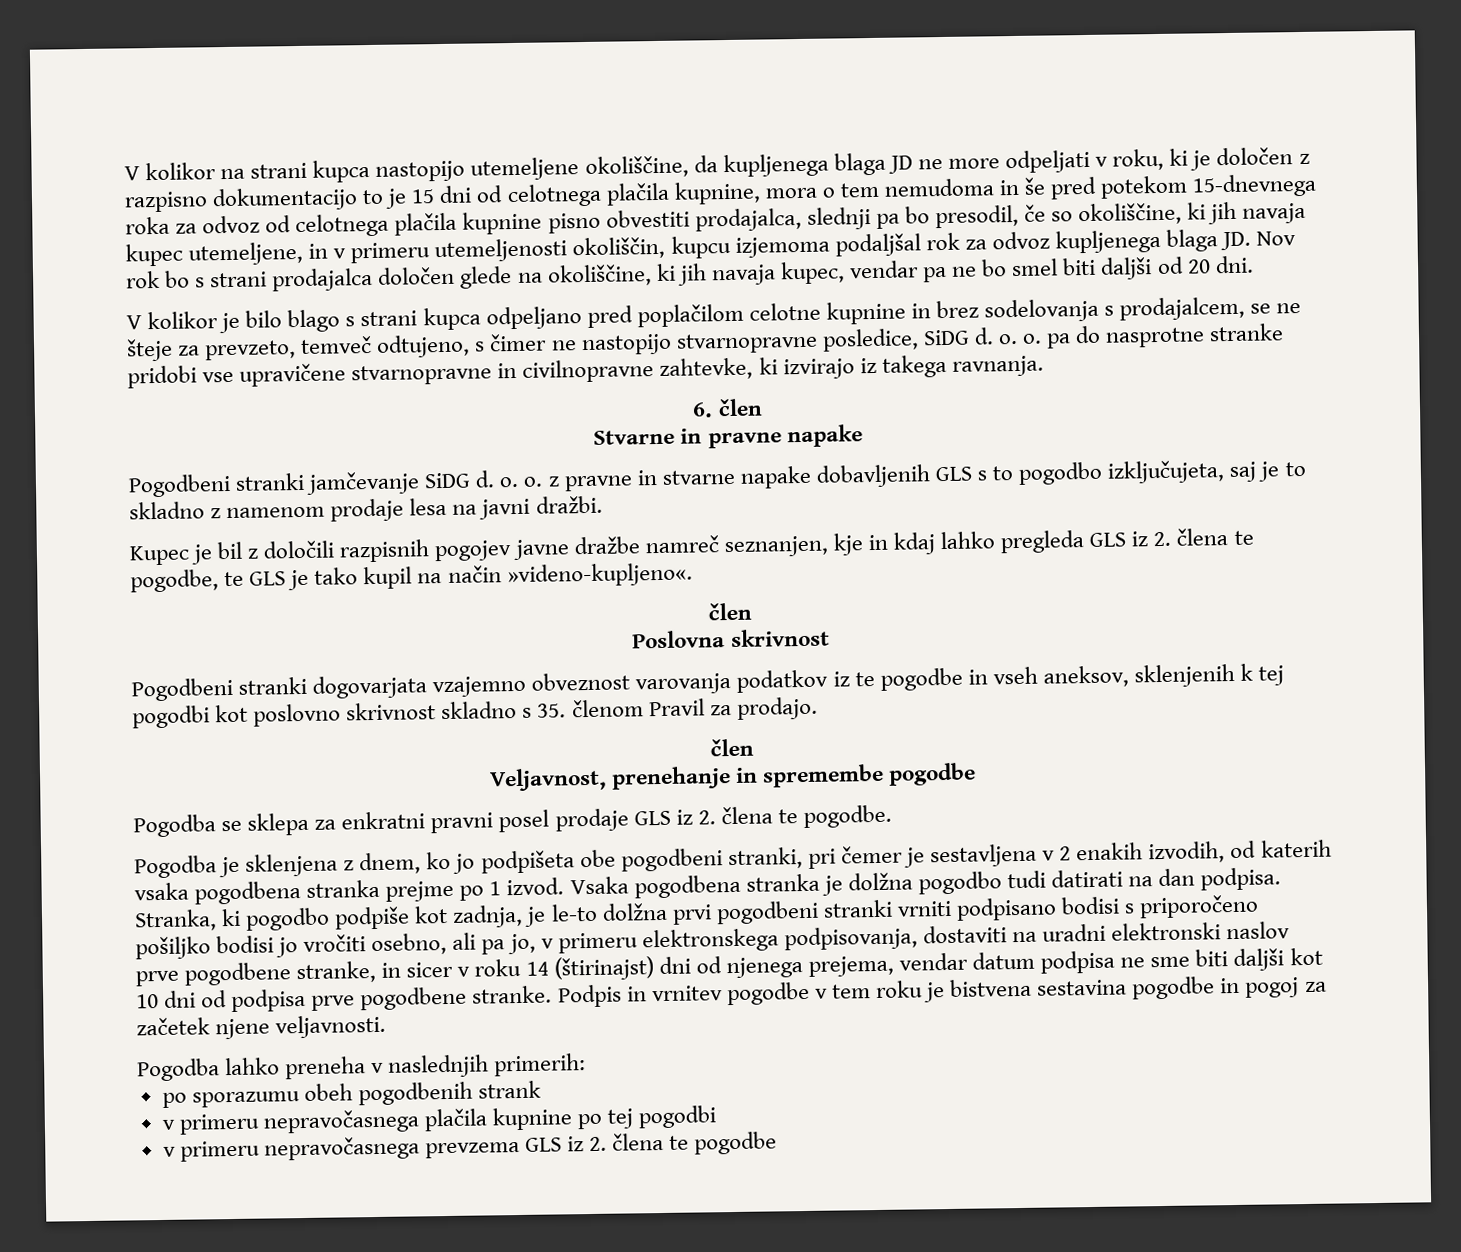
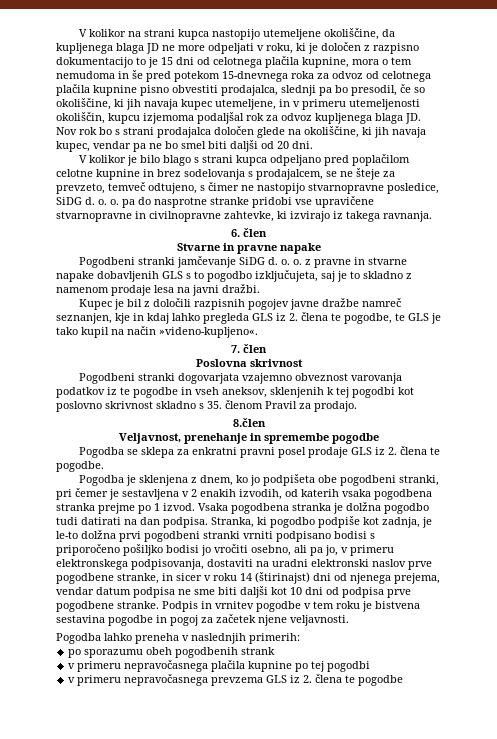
  Kupec je bil z določili razpisnih pogojev javne dražbe namreč seznanjen, kje in kdaj lahko pregleda GLS iz 2. člena te pogodbe, te GLS je tako kupil na način »videno-kupljeno«.
- člen
+ 7. člen
  Pogodbeni stranki dogovarjata vzajemno obveznost varovanja podatkov iz te pogodbe in vseh aneksov, sklenjenih k tej pogodbi kot poslovno skrivnost skladno s 35. členom Pravil za prodajo.
- člen
+ 8.člen

